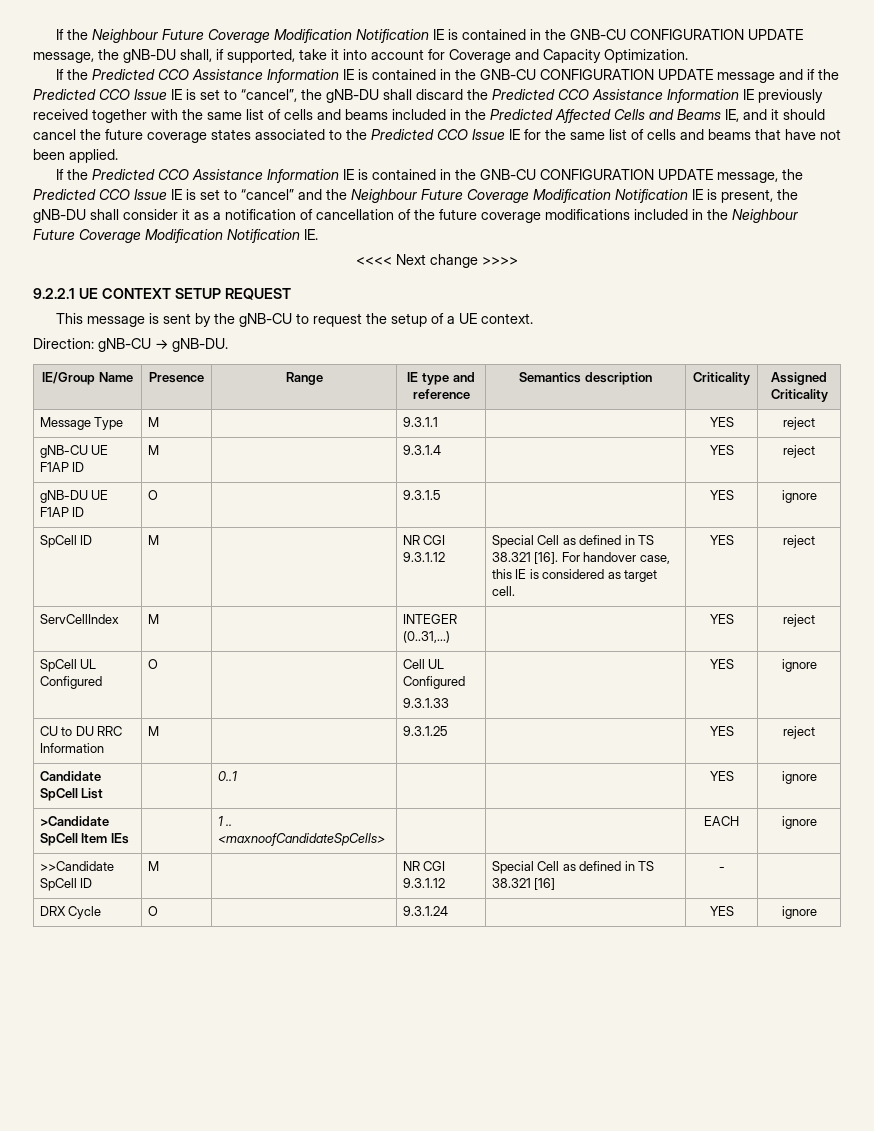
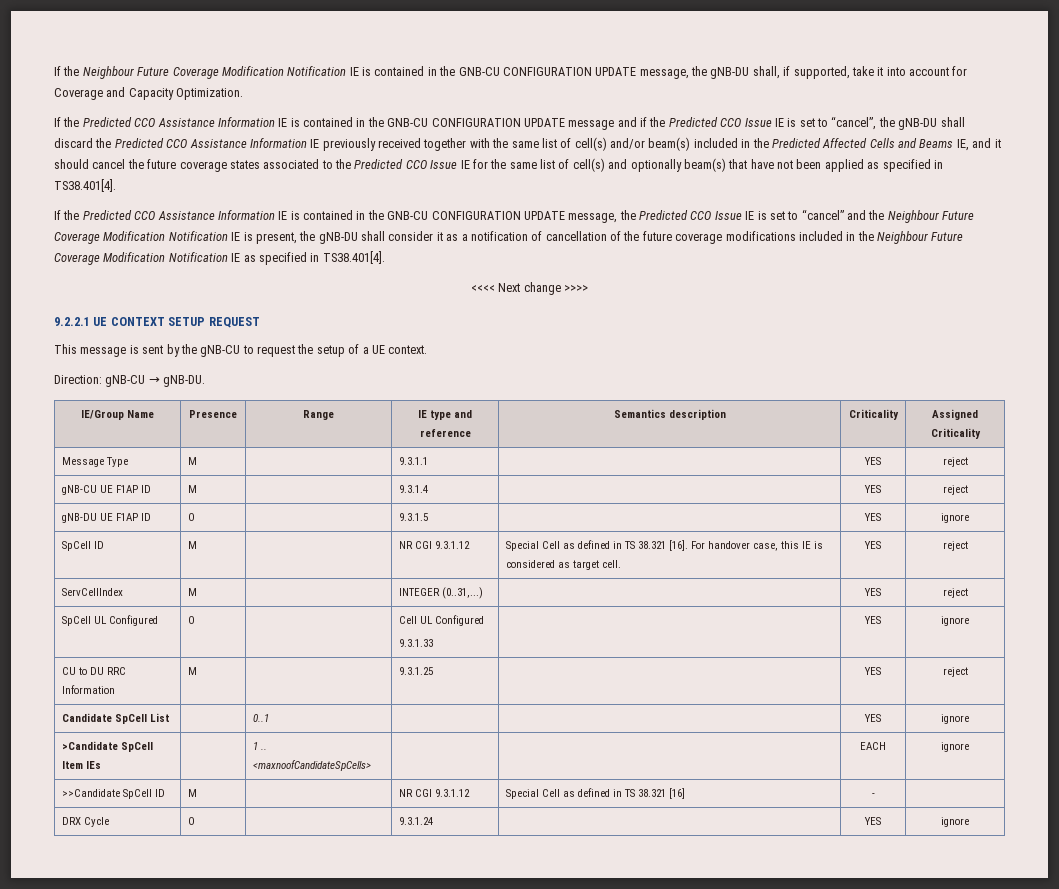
- If the Predicted CCO Assistance Information IE is contained in the GNB-CU CONFIGURATION UPDATE message and if the Predicted CCO Issue IE is set to “cancel”, the gNB-DU shall discard the Predicted CCO Assistance Information IE previously received together with the same list of cells and beams included in the Predicted Affected Cells and Beams IE, and it should cancel the future coverage states associated to the Predicted CCO Issue IE for the same list of cells and beams that have not been applied.
+ If the Predicted CCO Assistance Information IE is contained in the GNB-CU CONFIGURATION UPDATE message and if the Predicted CCO Issue IE is set to “cancel”, the gNB-DU shall discard the Predicted CCO Assistance Information IE previously received together with the same list of cell(s) and/or beam(s) included in the Predicted Affected Cells and Beams IE, and it should cancel the future coverage states associated to the Predicted CCO Issue IE for the same list of cell(s) and optionally beam(s) that have not been applied as specified in TS38.401[4].
- If the Predicted CCO Assistance Information IE is contained in the GNB-CU CONFIGURATION UPDATE message, the Predicted CCO Issue IE is set to “cancel” and the Neighbour Future Coverage Modification Notification IE is present, the gNB-DU shall consider it as a notification of cancellation of the future coverage modifications included in the Neighbour Future Coverage Modification Notification IE.
+ If the Predicted CCO Assistance Information IE is contained in the GNB-CU CONFIGURATION UPDATE message, the Predicted CCO Issue IE is set to “cancel” and the Neighbour Future Coverage Modification Notification IE is present, the gNB-DU shall consider it as a notification of cancellation of the future coverage modifications included in the Neighbour Future Coverage Modification Notification IE as specified in TS38.401[4].

